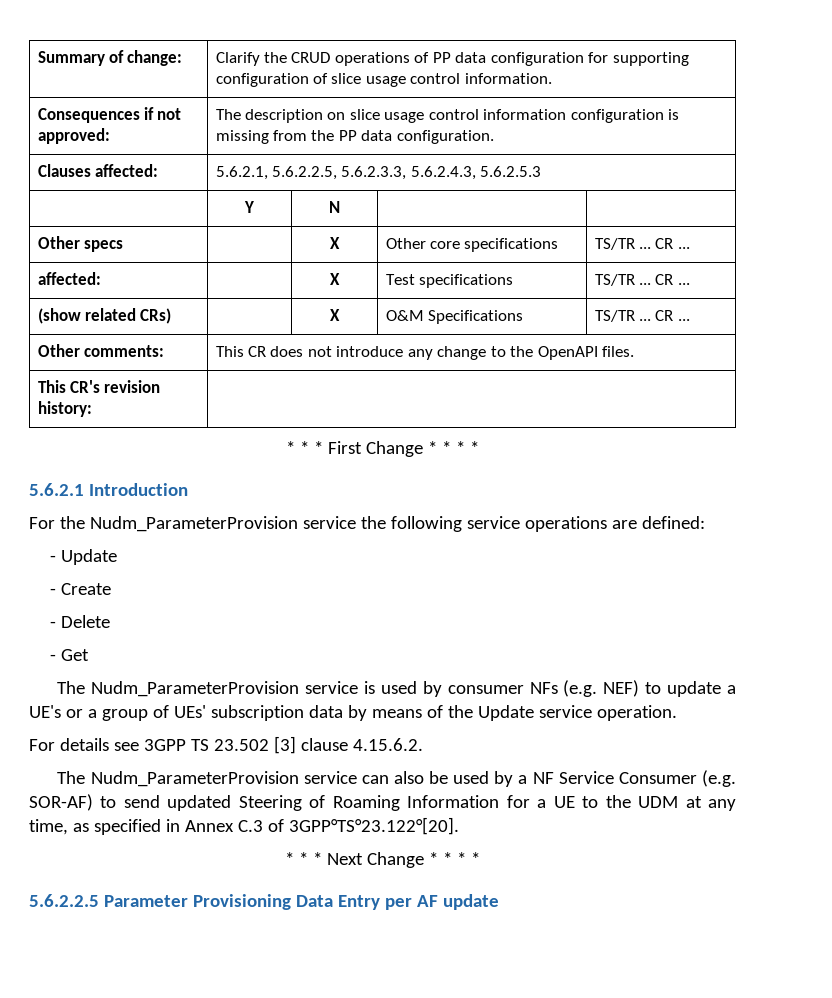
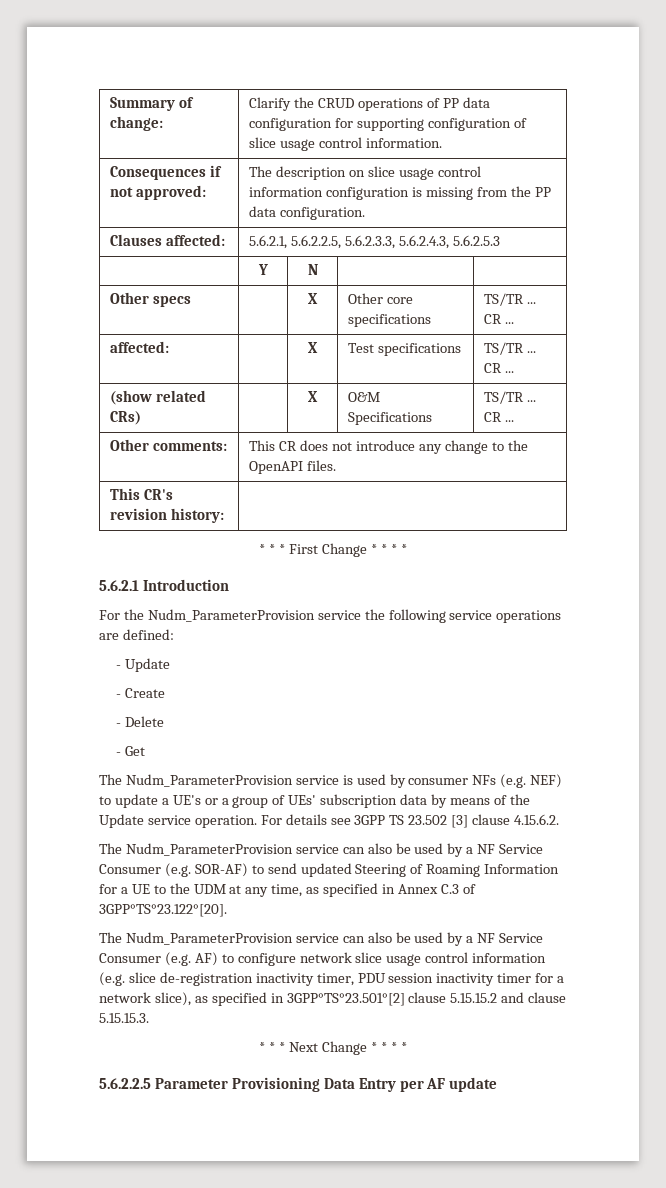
- The Nudm_ParameterProvision service is used by consumer NFs (e.g. NEF) to update a UE's or a group of UEs' subscription data by means of the Update service operation.
- For details see 3GPP TS 23.502 [3] clause 4.15.6.2.
+ The Nudm_ParameterProvision service is used by consumer NFs (e.g. NEF) to update a UE's or a group of UEs' subscription data by means of the Update service operation. For details see 3GPP TS 23.502 [3] clause 4.15.6.2.
+ The Nudm_ParameterProvision service can also be used by a NF Service Consumer (e.g. AF) to configure network slice usage control information (e.g. slice de-registration inactivity timer, PDU session inactivity timer for a network slice), as specified in 3GPP°TS°23.501°[2] clause 5.15.15.2 and clause 5.15.15.3.

